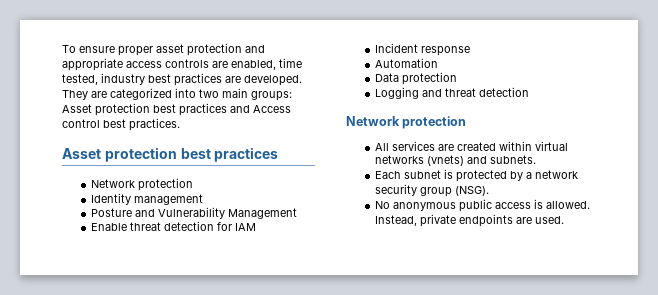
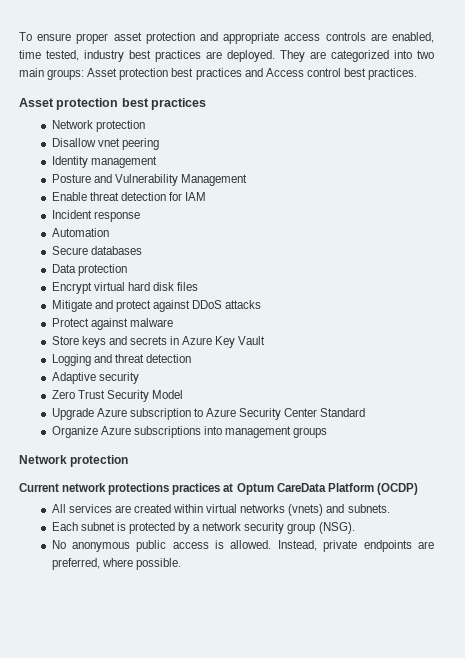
- To ensure proper asset protection and appropriate access controls are enabled, time tested, industry best practices are developed.
+ To ensure proper asset protection and appropriate access controls are enabled, time tested, industry best practices are deployed.
+ Disallow vnet peering
+ Secure databases
+ Encrypt virtual hard disk files
+ Mitigate and protect against DDoS attacks
+ Protect against malware
+ Store keys and secrets in Azure Key Vault
  Logging and threat detection
+ Adaptive security
+ Zero Trust Security Model
+ Upgrade Azure subscription to Azure Security Center Standard
+ Organize Azure subscriptions into management groups
  Network protection
+ Current network protections practices at Optum CareData Platform (OCDP)
- Instead, private endpoints are used.
+ Instead, private endpoints are preferred, where possible.

